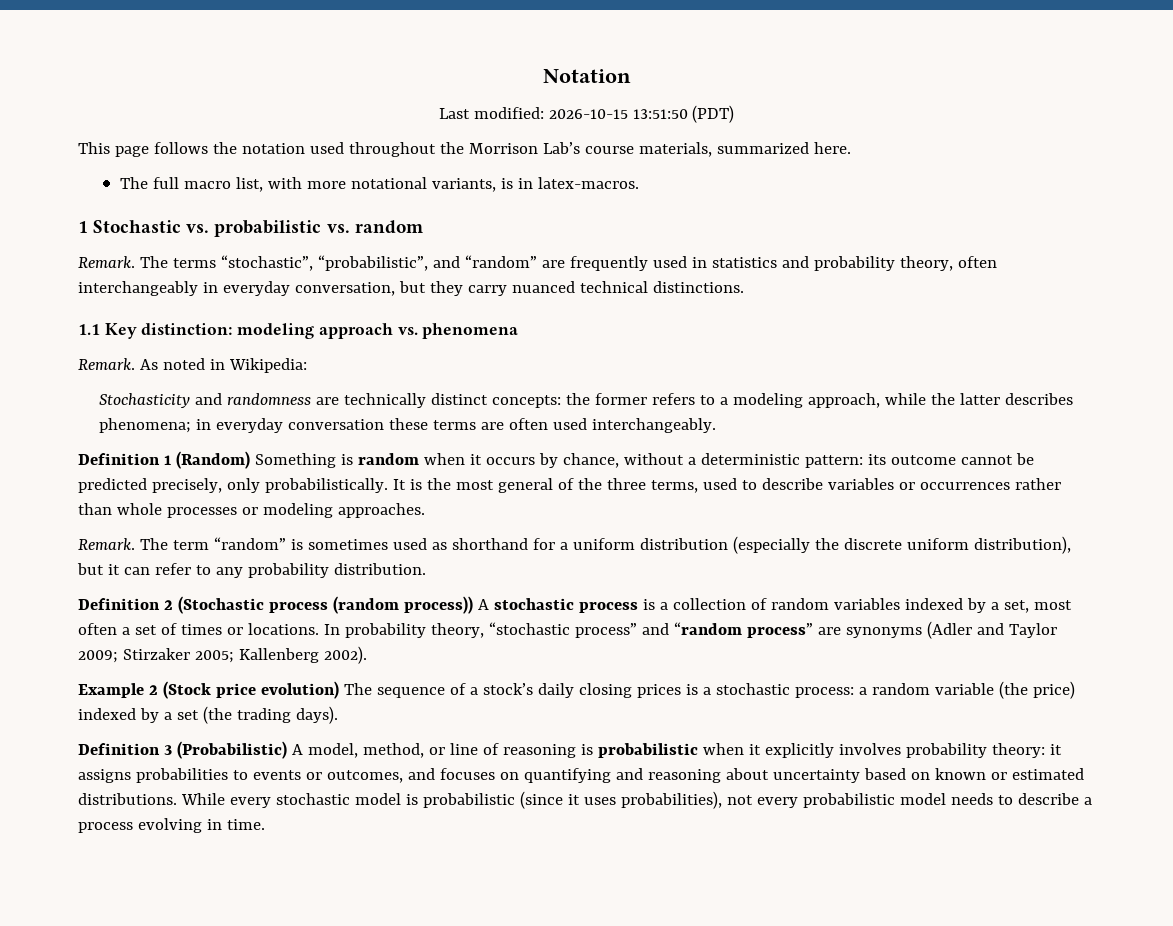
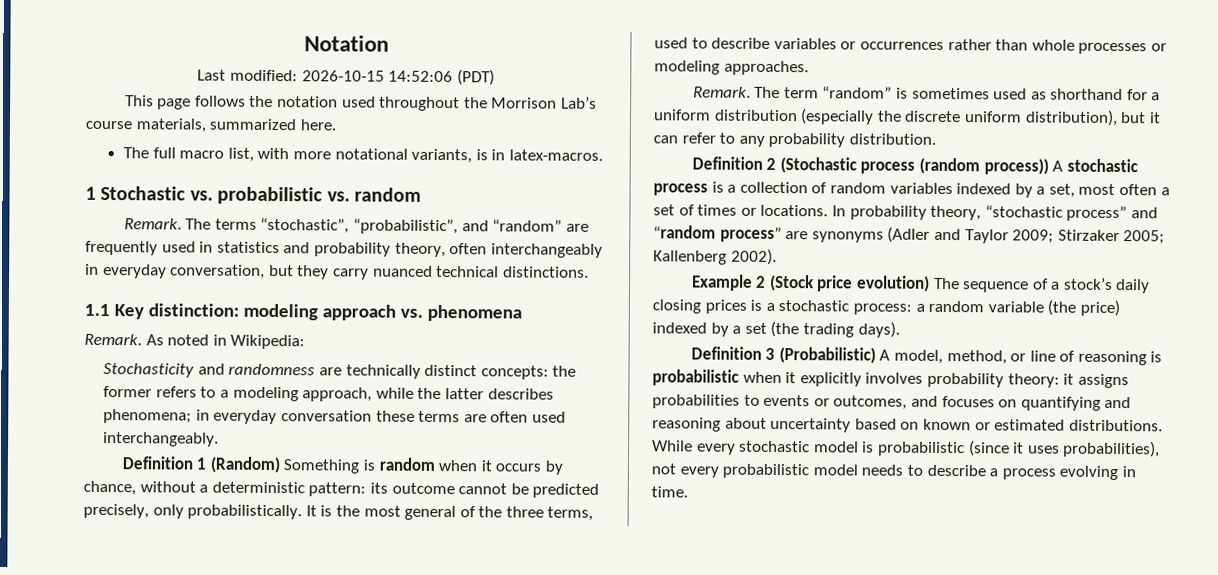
- Last modified: 2026-10-15 13:51:50 (PDT)
+ Last modified: 2026-10-15 14:52:06 (PDT)

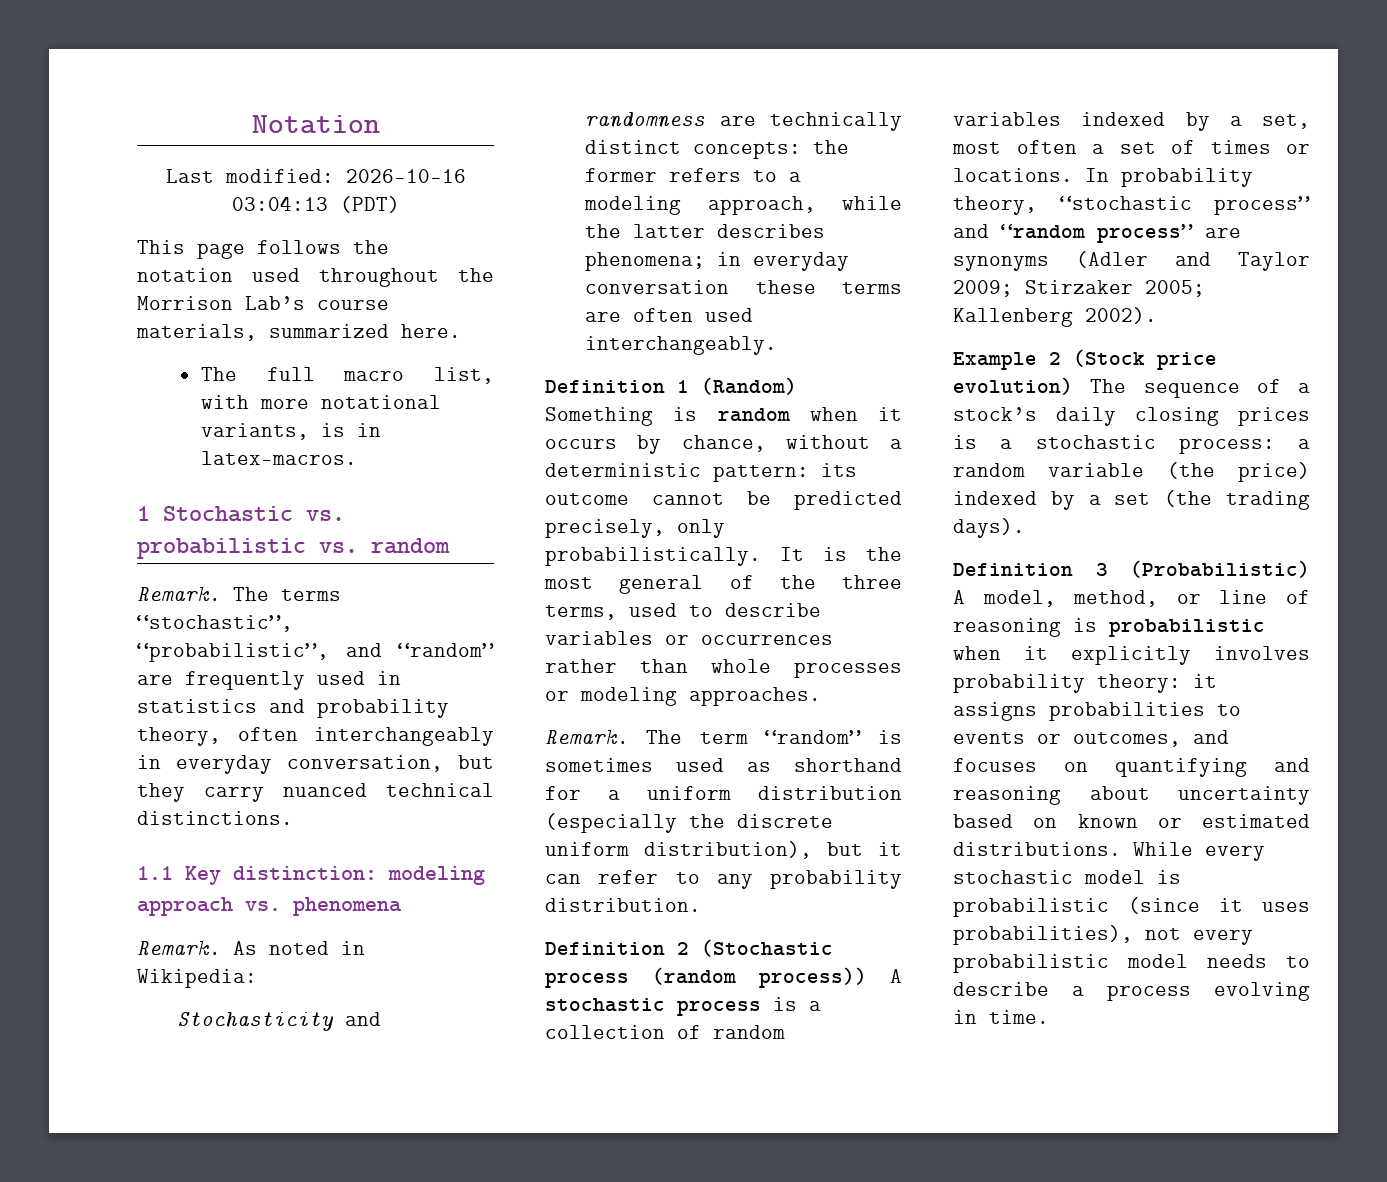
- Last modified: 2026-10-15 14:52:06 (PDT)
+ Last modified: 2026-10-16 03:04:13 (PDT)

